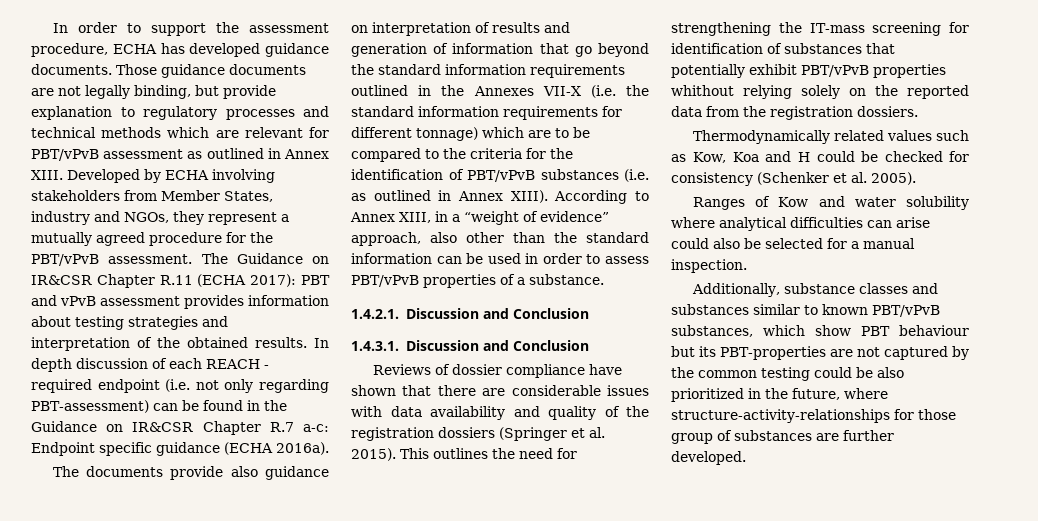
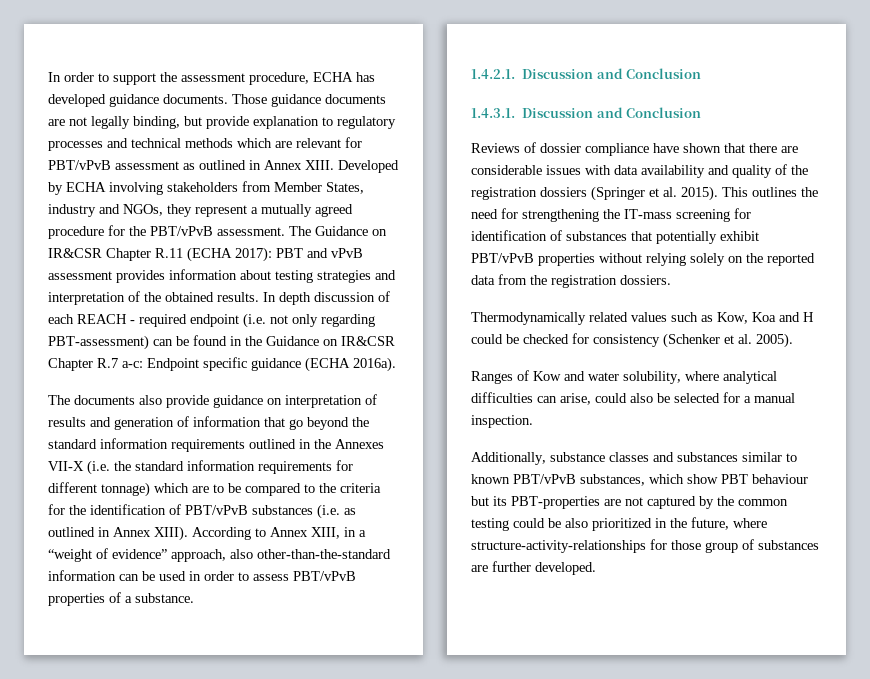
- The documents provide also guidance on interpretation of results and generation of information that go beyond the standard information requirements outlined in the Annexes VII-X (i.e. the standard information requirements for different tonnage) which are to be compared to the criteria for the identification of PBT/vPvB substances (i.e. as outlined in Annex XIII).
+ The documents also provide guidance on interpretation of results and generation of information that go beyond the standard information requirements outlined in the Annexes VII-X (i.e. the standard information requirements for different tonnage) which are to be compared to the criteria for the identification of PBT/vPvB substances (i.e. as outlined in Annex XIII).
- According to Annex XIII, in a “weight of evidence” approach, also other than the standard information can be used in order to assess PBT/vPvB properties of a substance.
+ According to Annex XIII, in a “weight of evidence” approach, also other-than-the-standard information can be used in order to assess PBT/vPvB properties of a substance.
- This outlines the need for strengthening the IT-mass screening for identification of substances that potentially exhibit PBT/vPvB properties whithout relying solely on the reported data from the registration dossiers.
+ This outlines the need for strengthening the IT-mass screening for identification of substances that potentially exhibit PBT/vPvB properties without relying solely on the reported data from the registration dossiers.
- Ranges of Kow and water solubility where analytical difficulties can arise could also be selected for a manual inspection.
+ Ranges of Kow and water solubility, where analytical difficulties can arise, could also be selected for a manual inspection.

